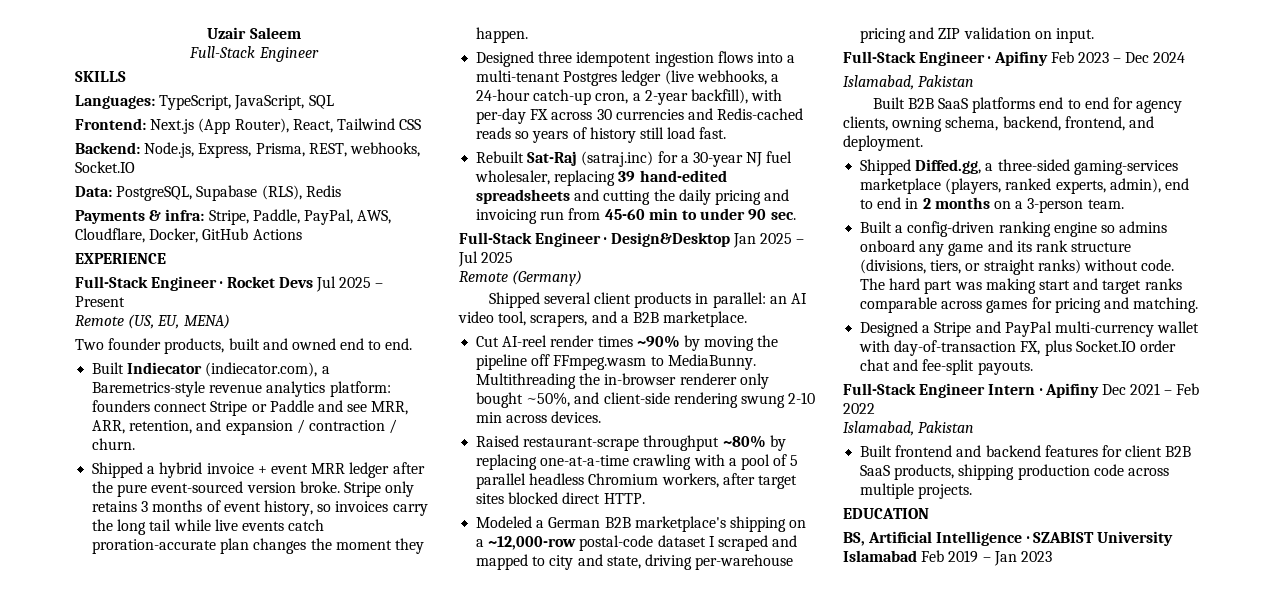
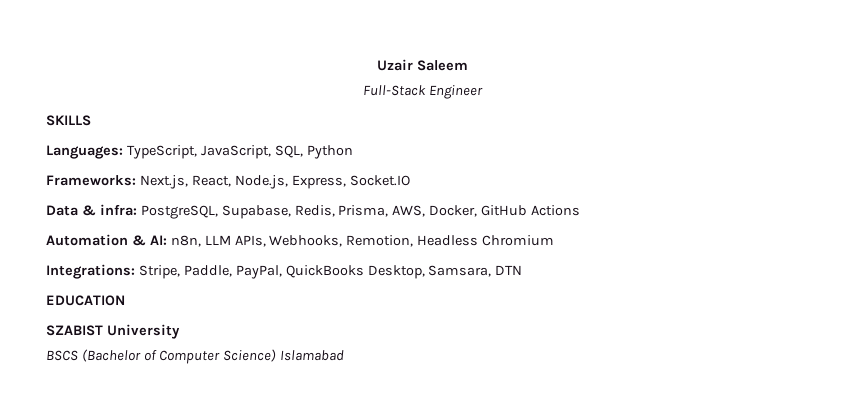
- Languages: TypeScript, JavaScript, SQL
- Frontend: Next.js (App Router), React, Tailwind CSS
- Backend: Node.js, Express, Prisma, REST, webhooks, Socket.IO
- Data: PostgreSQL, Supabase (RLS), Redis
- Payments & infra: Stripe, Paddle, PayPal, AWS, Cloudflare, Docker, GitHub Actions
- EXPERIENCE
- Full-Stack Engineer · Rocket Devs Jul 2025 – Present
- Remote (US, EU, MENA)
- Two founder products, built and owned end to end.
- Built Indiecator (indiecator.com), a Baremetrics-style revenue analytics platform: founders connect Stripe or Paddle and see MRR, ARR, retention, and expansion / contraction / churn.
- Shipped a hybrid invoice + event MRR ledger after the pure event-sourced version broke. Stripe only retains 3 months of event history, so invoices carry the long tail while live events catch proration-accurate plan changes the moment they happen.
- Designed three idempotent ingestion flows into a multi-tenant Postgres ledger (live webhooks, a 24-hour catch-up cron, a 2-year backfill), with per-day FX across 30 currencies and Redis-cached reads so years of history still load fast.
- Rebuilt Sat-Raj (satraj.inc) for a 30-year NJ fuel wholesaler, replacing 39 hand-edited spreadsheets and cutting the daily pricing and invoicing run from 45-60 min to under 90 sec.
- Full-Stack Engineer · Design&Desktop Jan 2025 – Jul 2025
- Remote (Germany)
- Shipped several client products in parallel: an AI video tool, scrapers, and a B2B marketplace.
- Cut AI-reel render times ~90% by moving the pipeline off FFmpeg.wasm to MediaBunny. Multithreading the in-browser renderer only bought ~50%, and client-side rendering swung 2-10 min across devices.
- Raised restaurant-scrape throughput ~80% by replacing one-at-a-time crawling with a pool of 5 parallel headless Chromium workers, after target sites blocked direct HTTP.
- Modeled a German B2B marketplace's shipping on a ~12,000-row postal-code dataset I scraped and mapped to city and state, driving per-warehouse pricing and ZIP validation on input.
- Full-Stack Engineer · Apifiny Feb 2023 – Dec 2024
- Islamabad, Pakistan
- Built B2B SaaS platforms end to end for agency clients, owning schema, backend, frontend, and deployment.
- Shipped Diffed.gg, a three-sided gaming-services marketplace (players, ranked experts, admin), end to end in 2 months on a 3-person team.
- Built a config-driven ranking engine so admins onboard any game and its rank structure (divisions, tiers, or straight ranks) without code. The hard part was making start and target ranks comparable across games for pricing and matching.
- Designed a Stripe and PayPal multi-currency wallet with day-of-transaction FX, plus Socket.IO order chat and fee-split payouts.
- Full-Stack Engineer Intern · Apifiny Dec 2021 – Feb 2022
- Islamabad, Pakistan
- Built frontend and backend features for client B2B SaaS products, shipping production code across multiple projects.
+ Languages: TypeScript, JavaScript, SQL, Python
+ Frameworks: Next.js, React, Node.js, Express, Socket.IO
+ Data & infra: PostgreSQL, Supabase, Redis, Prisma, AWS, Docker, GitHub Actions
+ Automation & AI: n8n, LLM APIs, Webhooks, Remotion, Headless Chromium
+ Integrations: Stripe, Paddle, PayPal, QuickBooks Desktop, Samsara, DTN
  EDUCATION
- BS, Artificial Intelligence · SZABIST University Islamabad Feb 2019 – Jan 2023
+ SZABIST University
+ BSCS (Bachelor of Computer Science) Islamabad

